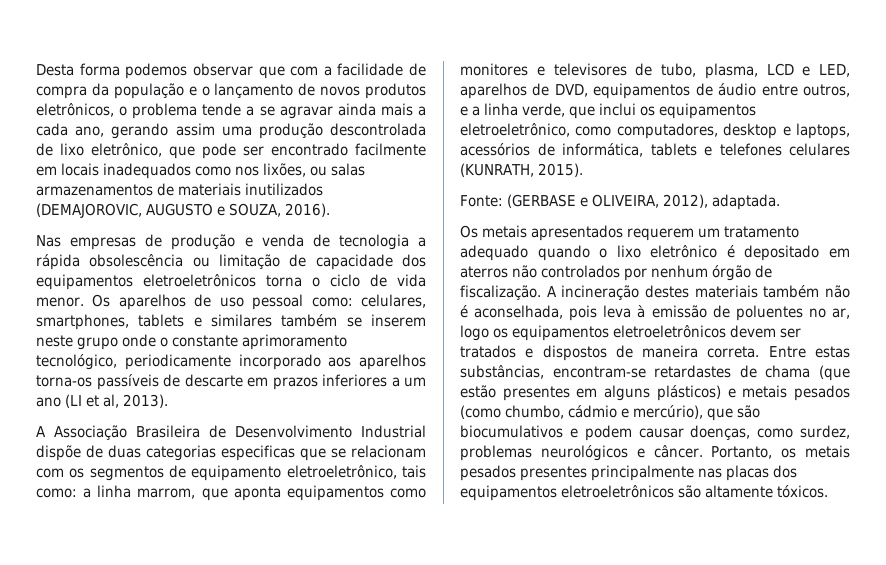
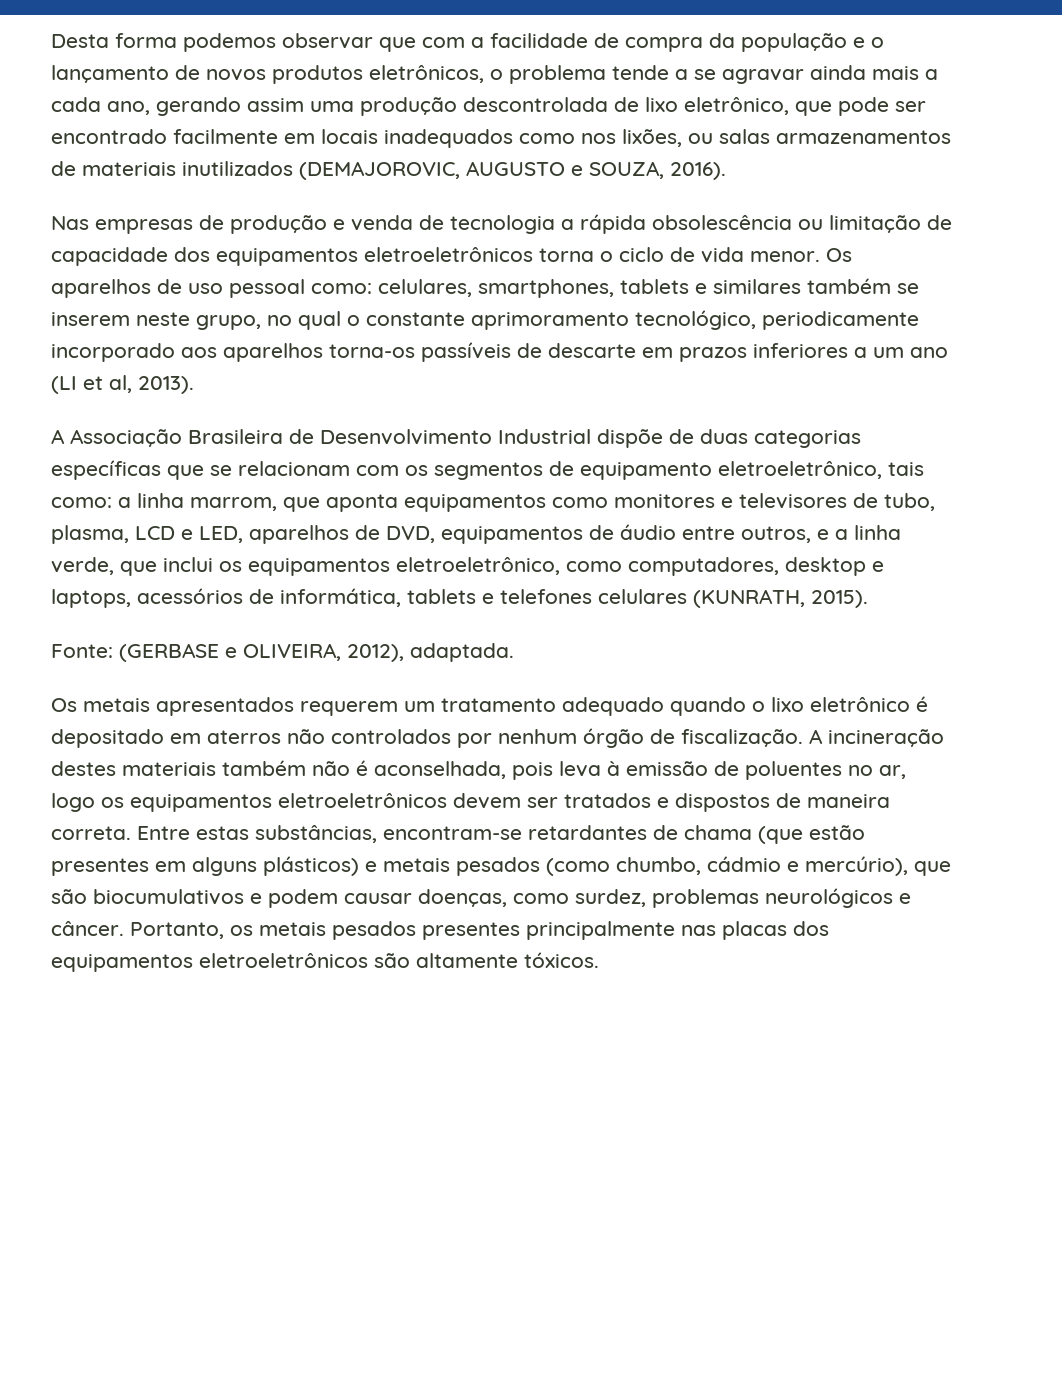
- Os aparelhos de uso pessoal como: celulares, smartphones, tablets e similares também se inserem neste grupo onde o constante aprimoramento tecnológico, periodicamente incorporado aos aparelhos torna-os passíveis de descarte em prazos inferiores a um ano (LI et al, 2013).
+ Os aparelhos de uso pessoal como: celulares, smartphones, tablets e similares também se inserem neste grupo, no qual o constante aprimoramento tecnológico, periodicamente incorporado aos aparelhos torna-os passíveis de descarte em prazos inferiores a um ano (LI et al, 2013).
- A Associação Brasileira de Desenvolvimento Industrial dispõe de duas categorias especificas que se relacionam com os segmentos de equipamento eletroeletrônico, tais como:
+ A Associação Brasileira de Desenvolvimento Industrial dispõe de duas categorias específicas que se relacionam com os segmentos de equipamento eletroeletrônico, tais como:
- Entre estas substâncias, encontram-se retardastes de chama (que estão presentes em alguns plásticos) e metais pesados (como chumbo, cádmio e mercúrio), que são biocumulativos e podem causar doenças, como surdez, problemas neurológicos e câncer.
+ Entre estas substâncias, encontram-se retardantes de chama (que estão presentes em alguns plásticos) e metais pesados (como chumbo, cádmio e mercúrio), que são biocumulativos e podem causar doenças, como surdez, problemas neurológicos e câncer.

